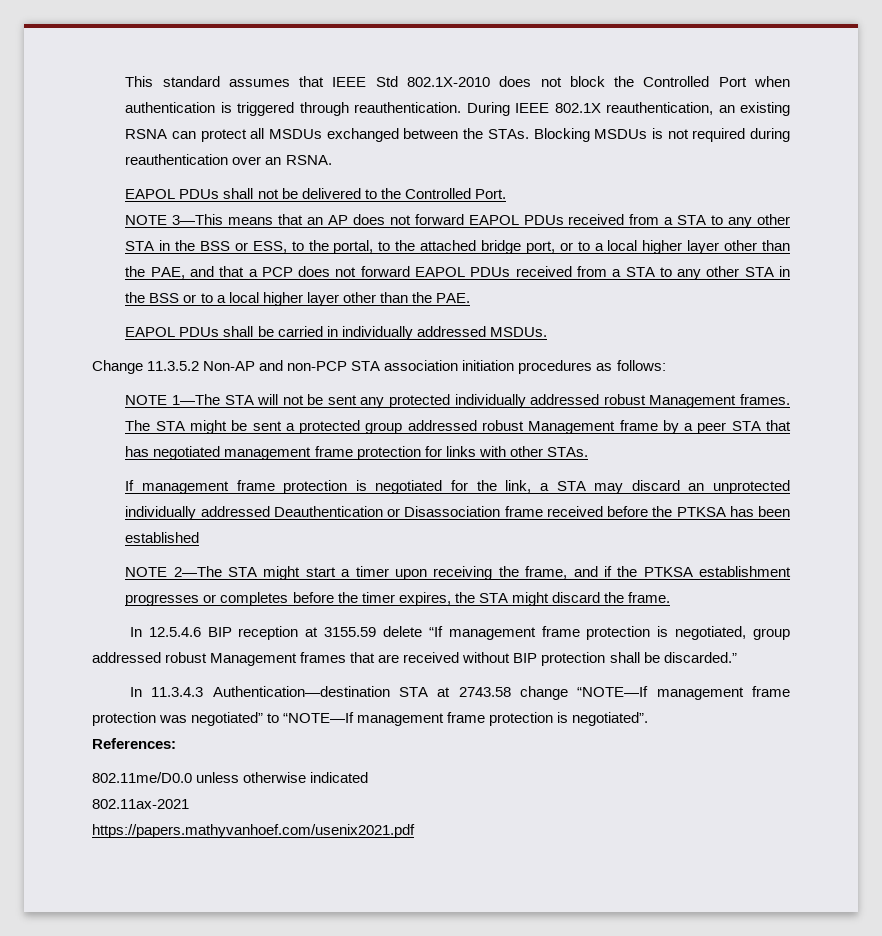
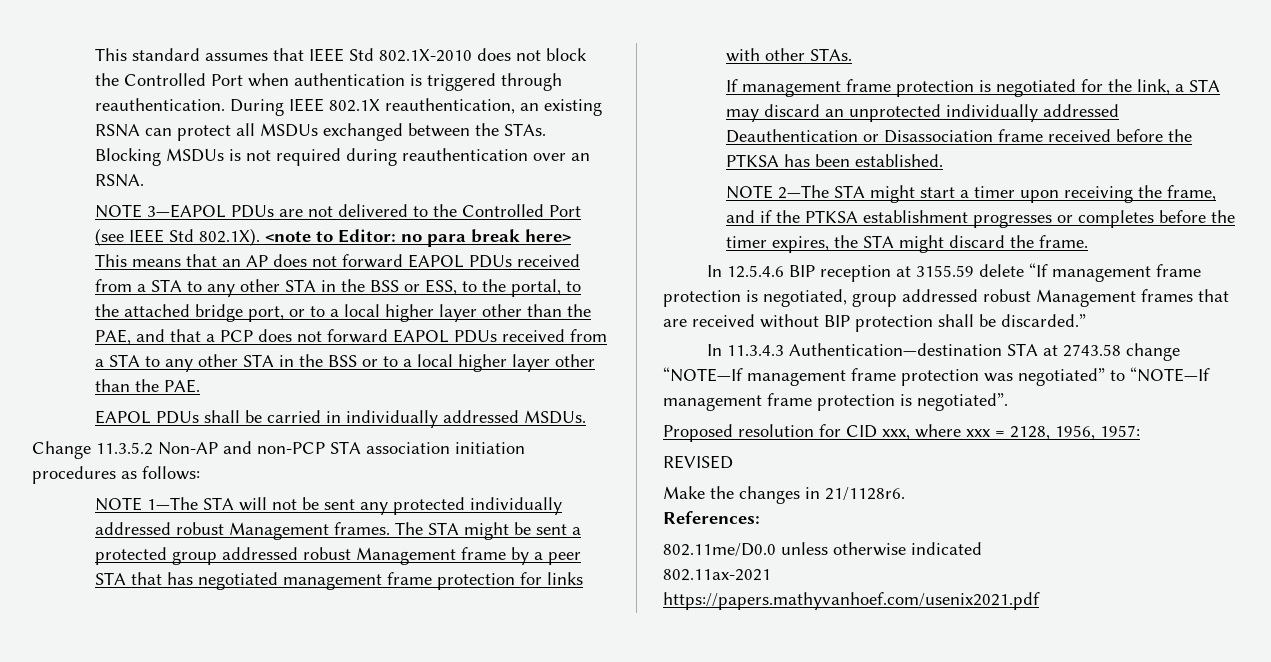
- EAPOL PDUs shall not be delivered to the Controlled Port.
- NOTE 3—This means that an AP does not forward EAPOL PDUs received from a STA to any other STA in the BSS or ESS, to the portal, to the attached bridge port, or to a local higher layer other than the PAE, and that a PCP does not forward EAPOL PDUs received from a STA to any other STA in the BSS or to a local higher layer other than the PAE.
+ NOTE 3—EAPOL PDUs are not delivered to the Controlled Port (see IEEE Std 802.1X). <note to Editor: no para break here> This means that an AP does not forward EAPOL PDUs received from a STA to any other STA in the BSS or ESS, to the portal, to the attached bridge port, or to a local higher layer other than the PAE, and that a PCP does not forward EAPOL PDUs received from a STA to any other STA in the BSS or to a local higher layer other than the PAE.
- If management frame protection is negotiated for the link, a STA may discard an unprotected individually addressed Deauthentication or Disassociation frame received before the PTKSA has been established
+ If management frame protection is negotiated for the link, a STA may discard an unprotected individually addressed Deauthentication or Disassociation frame received before the PTKSA has been established.
+ Proposed resolution for CID xxx, where xxx = 2128, 1956, 1957:
+ REVISED
+ Make the changes in 21/1128r6.

